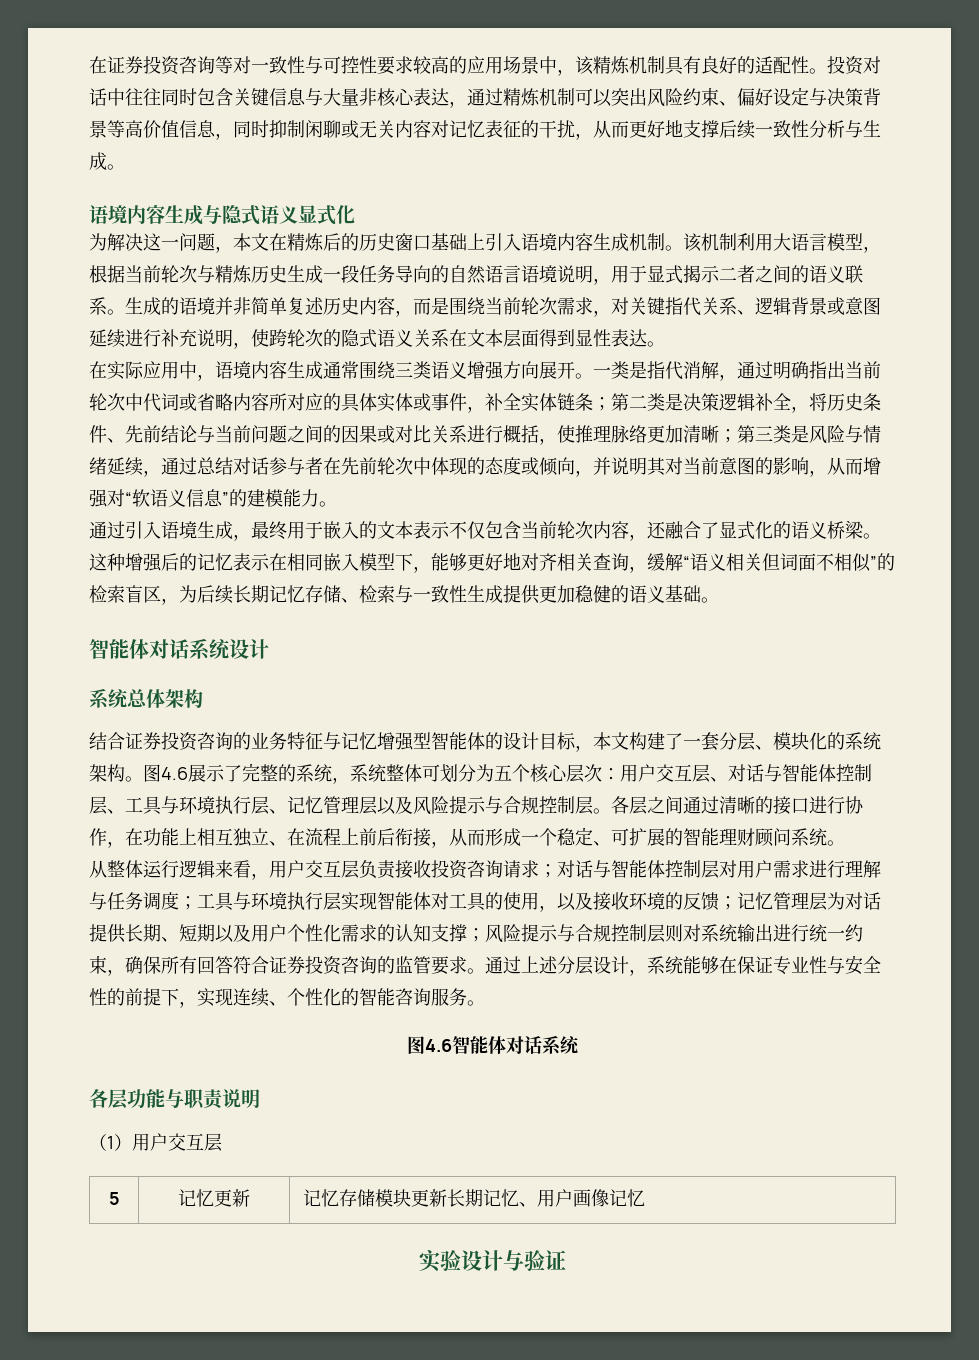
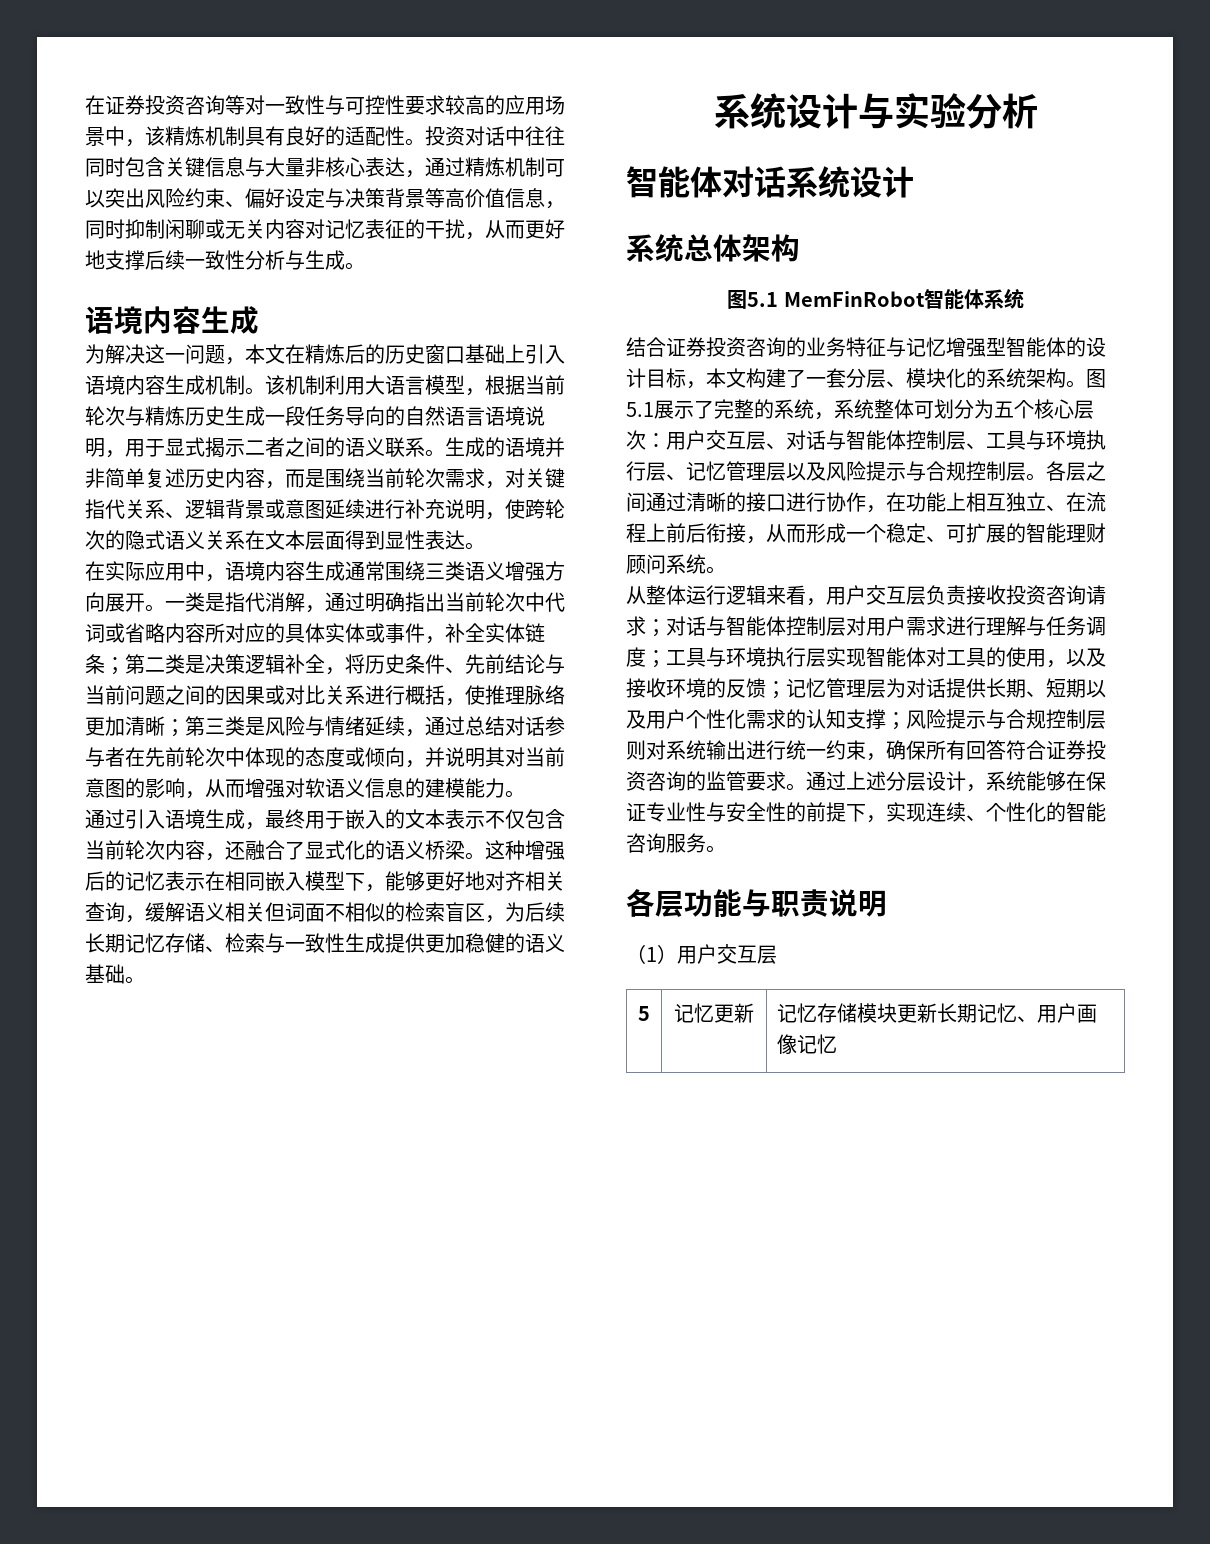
  投资对话中往往同时包含关键信息与大量非核心表达，通过精炼机制可以突出风险约束、偏好设定与决策背景等高价值信息，同时抑制闲聊或无关内容对记忆表征的干扰，从而更好地支撑后续一致性分析与生成。
- 语境内容生成与隐式语义显式化
+ 语境内容生成
- 第三类是风险与情绪延续，通过总结对话参与者在先前轮次中体现的态度或倾向，并说明其对当前意图的影响，从而增强对“软语义信息”的建模能力。
+ 第三类是风险与情绪延续，通过总结对话参与者在先前轮次中体现的态度或倾向，并说明其对当前意图的影响，从而增强对软语义信息的建模能力。
- 这种增强后的记忆表示在相同嵌入模型下，能够更好地对齐相关查询，缓解“语义相关但词面不相似”的检索盲区，为后续长期记忆存储、检索与一致性生成提供更加稳健的语义基础。
+ 这种增强后的记忆表示在相同嵌入模型下，能够更好地对齐相关查询，缓解语义相关但词面不相似的检索盲区，为后续长期记忆存储、检索与一致性生成提供更加稳健的语义基础。
+ 系统设计与实验分析
+ 图5.1 MemFinRobot智能体系统
- 图4.6展示了完整的系统，系统整体可划分为五个核心层次：用户交互层、对话与智能体控制层、工具与环境执行层、记忆管理层以及风险提示与合规控制层。
+ 图5.1展示了完整的系统，系统整体可划分为五个核心层次：用户交互层、对话与智能体控制层、工具与环境执行层、记忆管理层以及风险提示与合规控制层。
- 图4.6智能体对话系统
- 实验设计与验证

